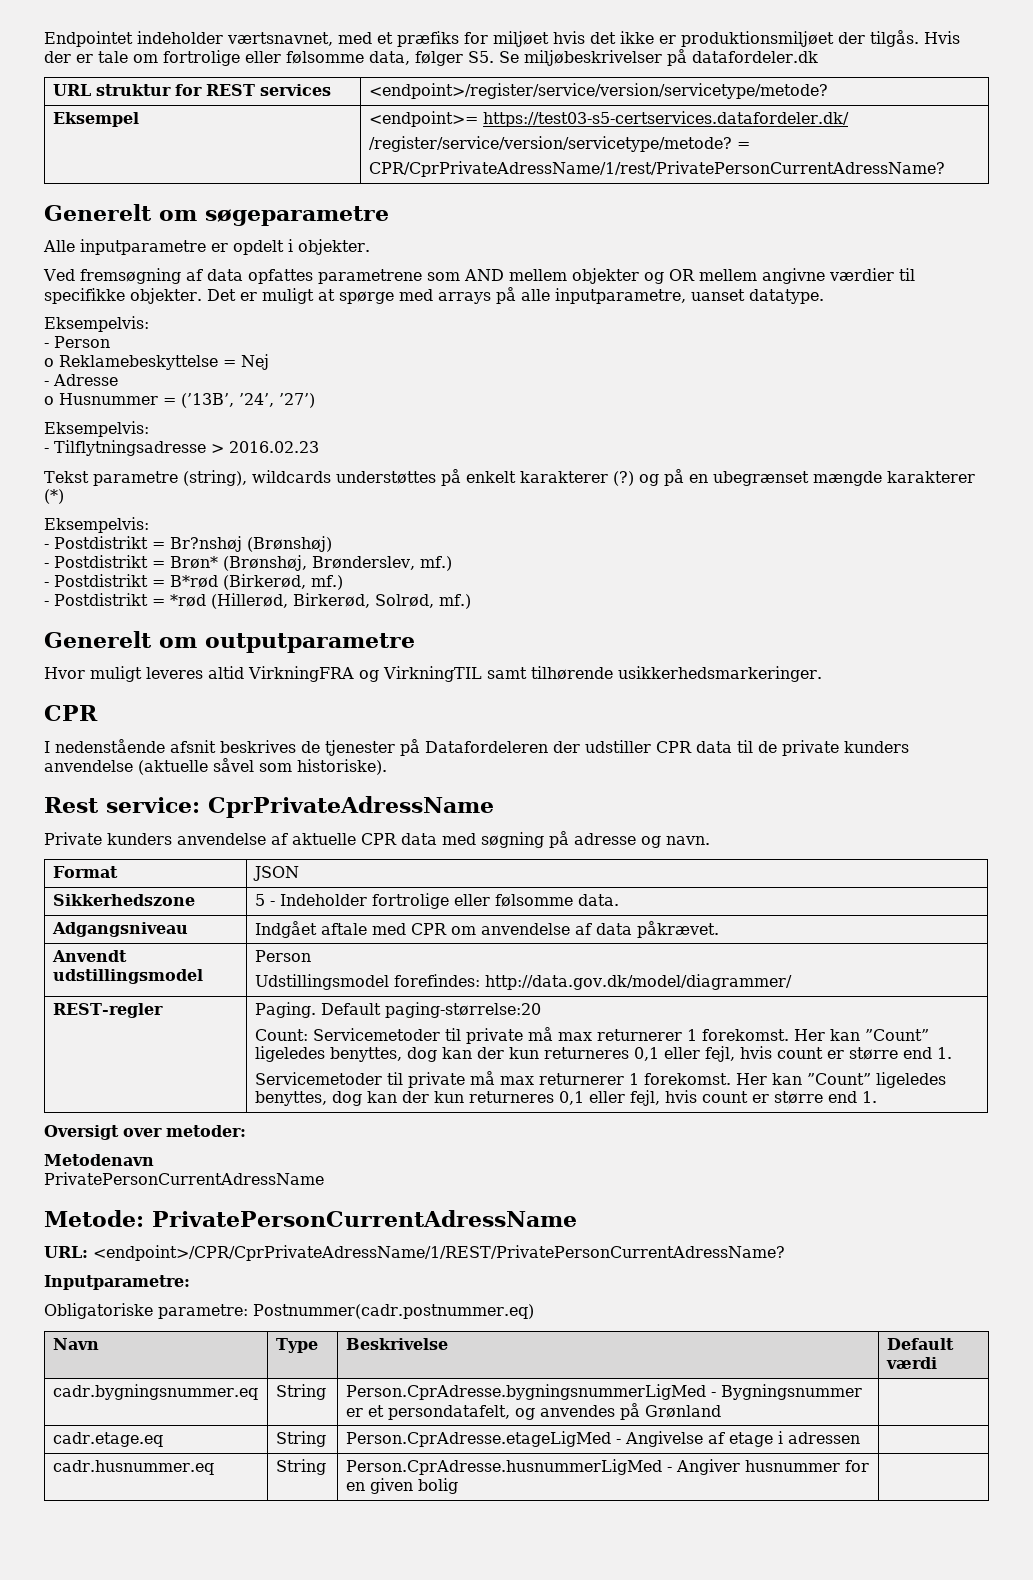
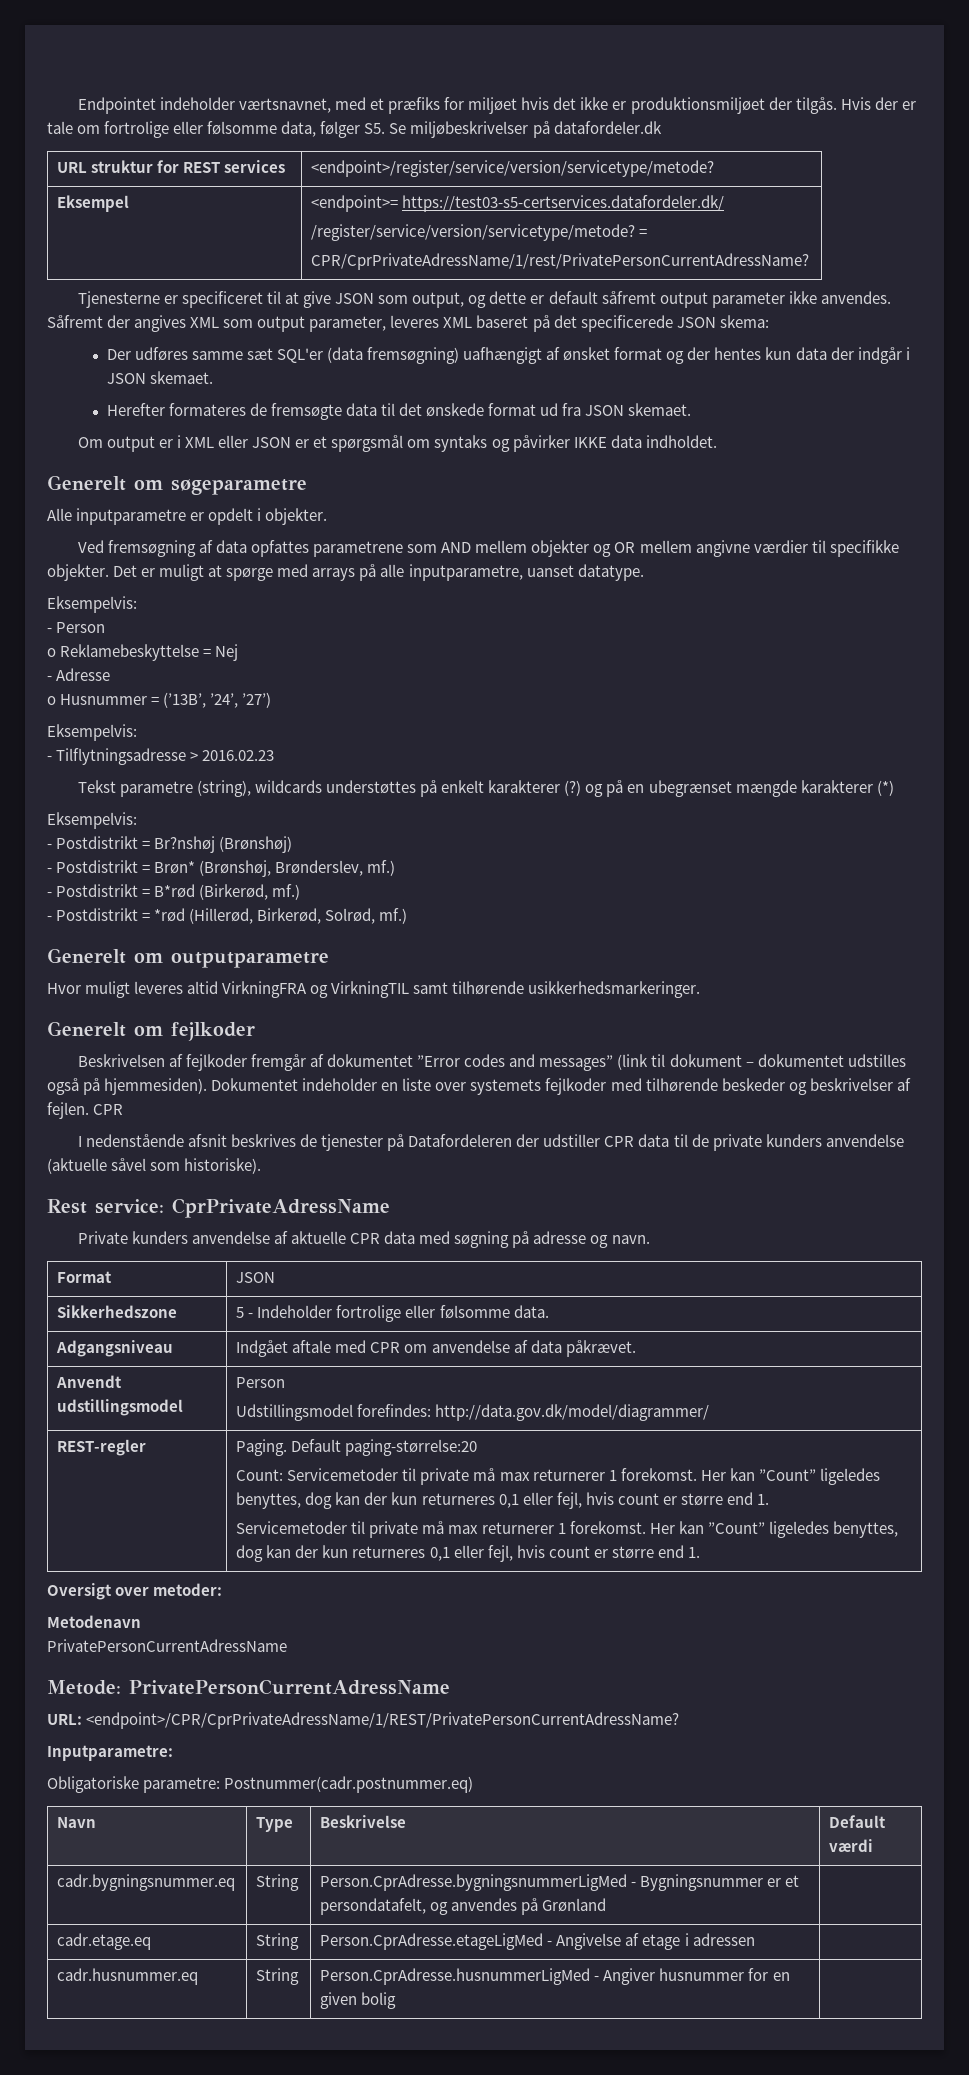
+ Tjenesterne er specificeret til at give JSON som output, og dette er default såfremt output parameter ikke anvendes. Såfremt der angives XML som output parameter, leveres XML baseret på det specificerede JSON skema:
+ Der udføres samme sæt SQL'er (data fremsøgning) uafhængigt af ønsket format og der hentes kun data der indgår i JSON skemaet.
+ Herefter formateres de fremsøgte data til det ønskede format ud fra JSON skemaet.
+ Om output er i XML eller JSON er et spørgsmål om syntaks og påvirker IKKE data indholdet.
+ Generelt om fejlkoder
+ Beskrivelsen af fejlkoder fremgår af dokumentet ”Error codes and messages” (link til dokument – dokumentet udstilles også på hjemmesiden). Dokumentet indeholder en liste over systemets fejlkoder med tilhørende beskeder og beskrivelser af fejlen.

